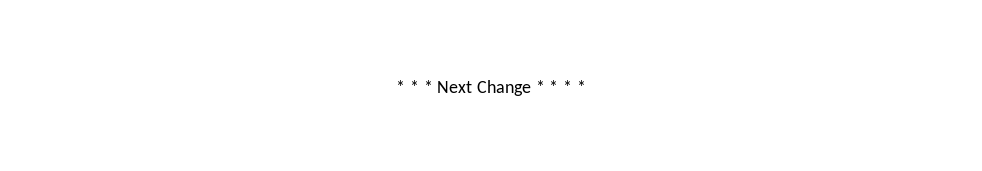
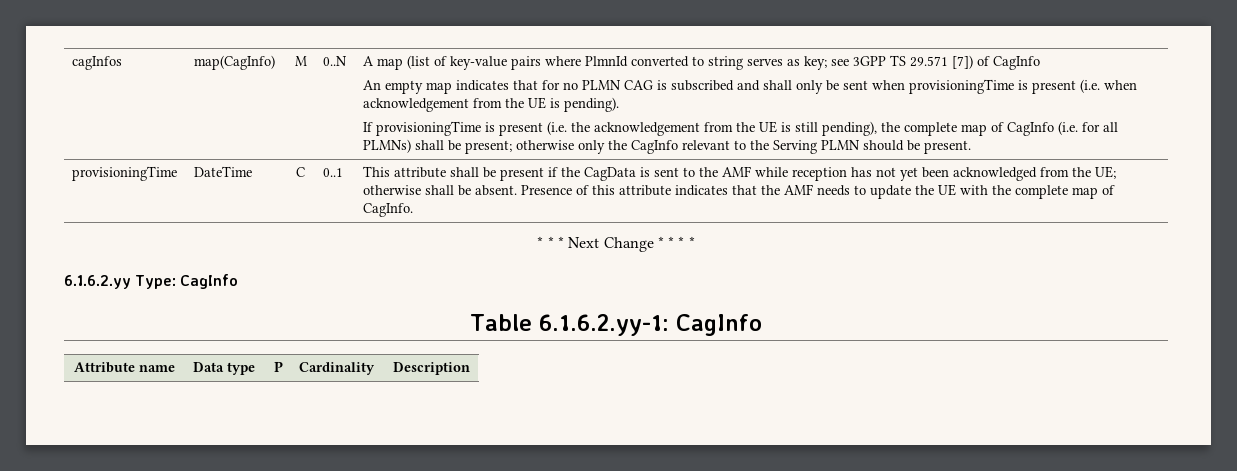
+ cagInfos | map(CagInfo) | M | 0..N | A map (list of key-value pairs where PlmnId converted to string serves as key; see 3GPP TS 29.571 [7]) of CagInfo
+ An empty map indicates that for no PLMN CAG is subscribed and shall only be sent when provisioningTime is present (i.e. when acknowledgement from the UE is pending).
+ If provisioningTime is present (i.e. the acknowledgement from the UE is still pending), the complete map of CagInfo (i.e. for all PLMNs) shall be present; otherwise only the CagInfo relevant to the Serving PLMN should be present.
+ provisioningTime | DateTime | C | 0..1 | This attribute shall be present if the CagData is sent to the AMF while reception has not yet been acknowledged from the UE; otherwise shall be absent. Presence of this attribute indicates that the AMF needs to update the UE with the complete map of CagInfo.
+ 6.1.6.2.yy Type: CagInfo
+ Table 6.1.6.2.yy-1: CagInfo
+ Attribute name | Data type | P | Cardinality | Description

